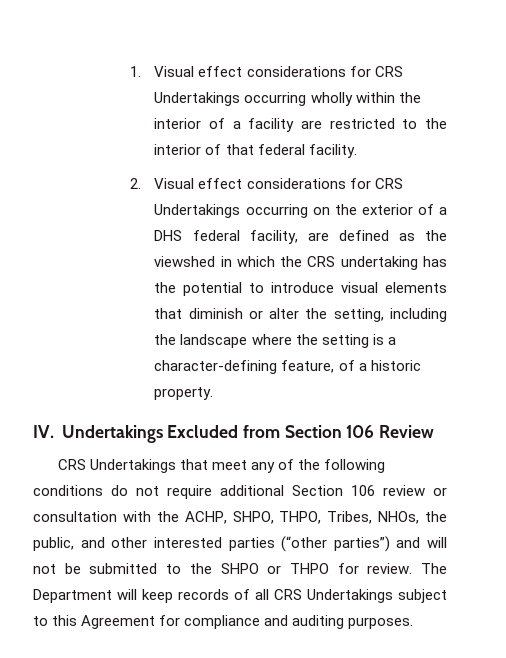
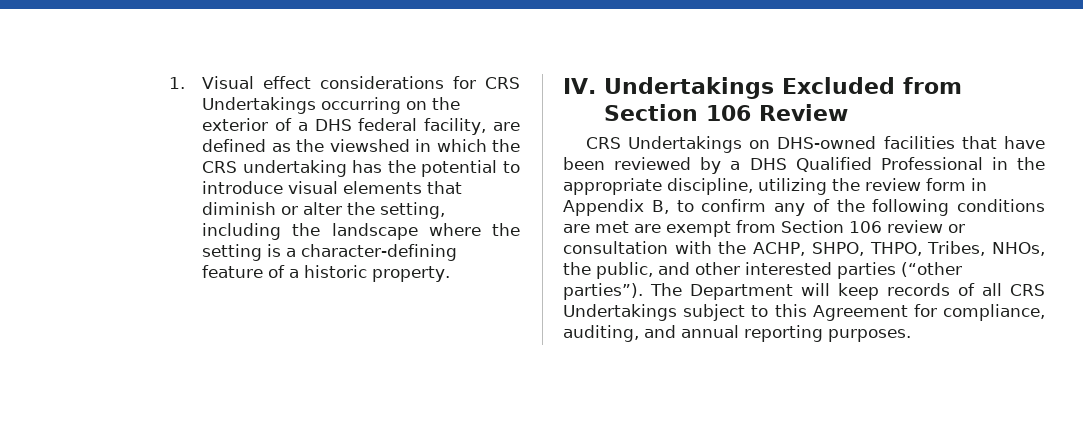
- 1. Visual effect considerations for CRS Undertakings occurring wholly within the interior of a facility are restricted to the interior of that federal facility.
- 2. Visual effect considerations for CRS Undertakings occurring on the exterior of a DHS federal facility, are defined as the viewshed in which the CRS undertaking has the potential to introduce visual elements that diminish or alter the setting, including the landscape where the setting is a character-defining feature, of a historic property.
+ 1. Visual effect considerations for CRS Undertakings occurring on the exterior of a DHS federal facility, are defined as the viewshed in which the CRS undertaking has the potential to introduce visual elements that diminish or alter the setting, including the landscape where the setting is a character-defining feature of a historic property.
- CRS Undertakings that meet any of the following conditions do not require additional Section 106 review or consultation with the ACHP, SHPO, THPO, Tribes, NHOs, the public, and other interested parties (“other parties”) and will not be submitted to the SHPO or THPO for review.
+ CRS Undertakings on DHS-owned facilities that have been reviewed by a DHS Qualified Professional in the appropriate discipline, utilizing the review form in Appendix B, to confirm any of the following conditions are met are exempt from Section 106 review or consultation with the ACHP, SHPO, THPO, Tribes, NHOs, the public, and other interested parties (“other parties”).
- The Department will keep records of all CRS Undertakings subject to this Agreement for compliance and auditing purposes.
+ The Department will keep records of all CRS Undertakings subject to this Agreement for compliance, auditing, and annual reporting purposes.

